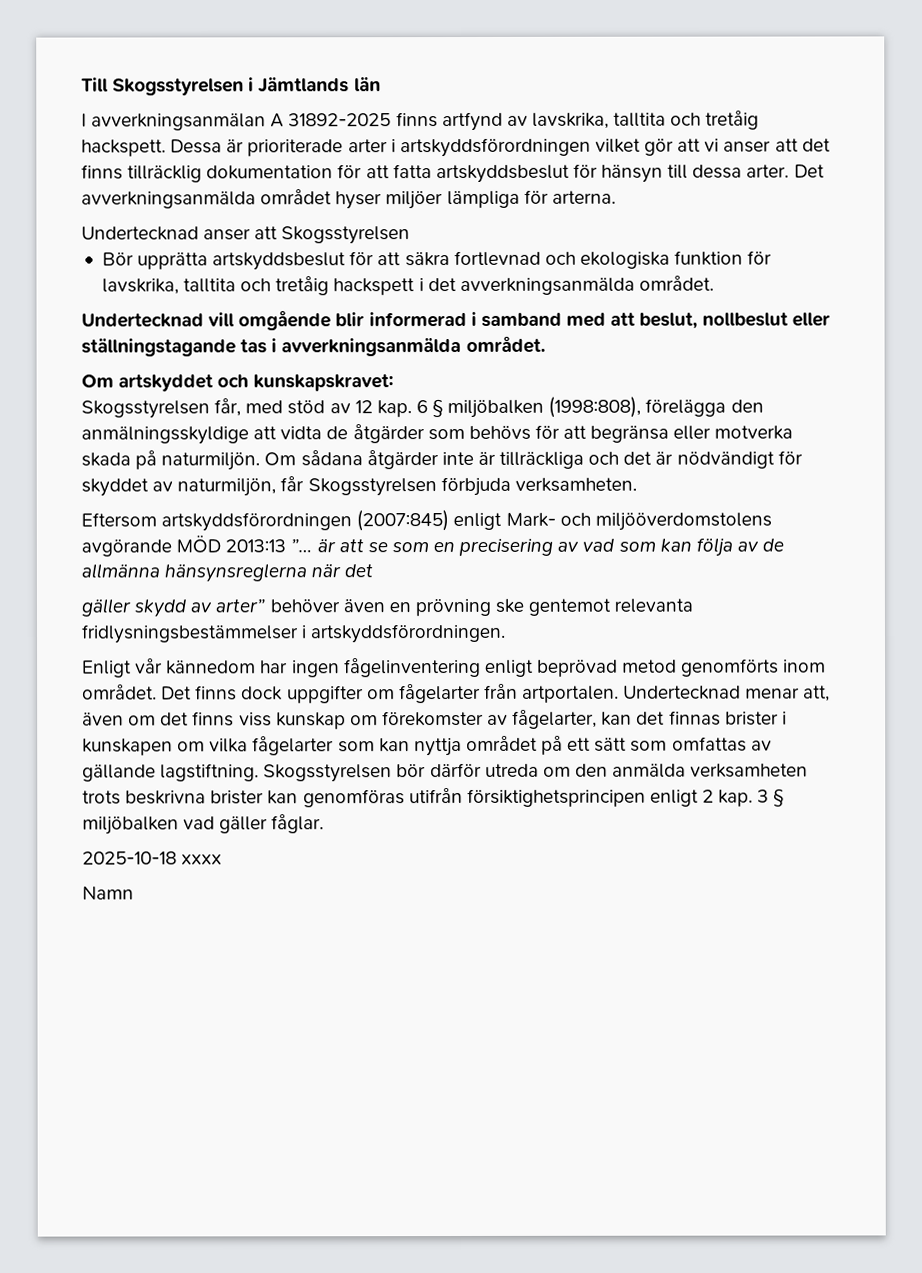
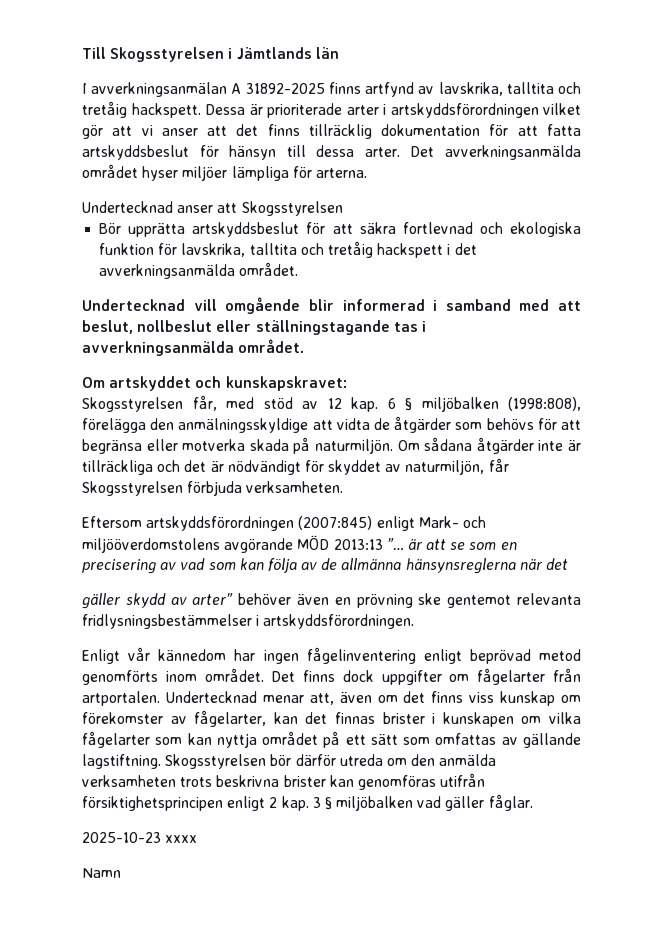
- 2025-10-18 xxxx
+ 2025-10-23 xxxx

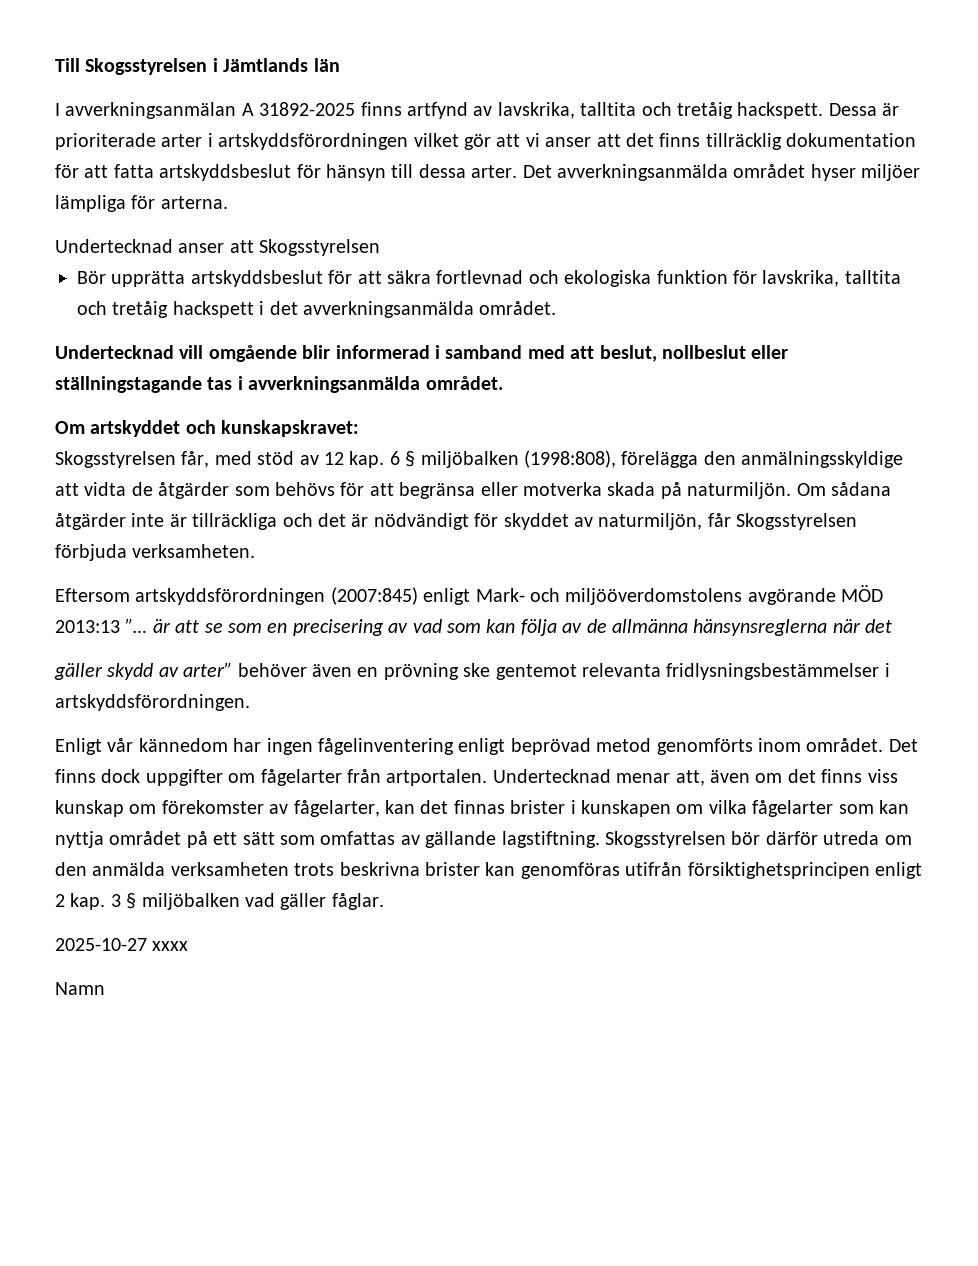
- 2025-10-23 xxxx
+ 2025-10-27 xxxx

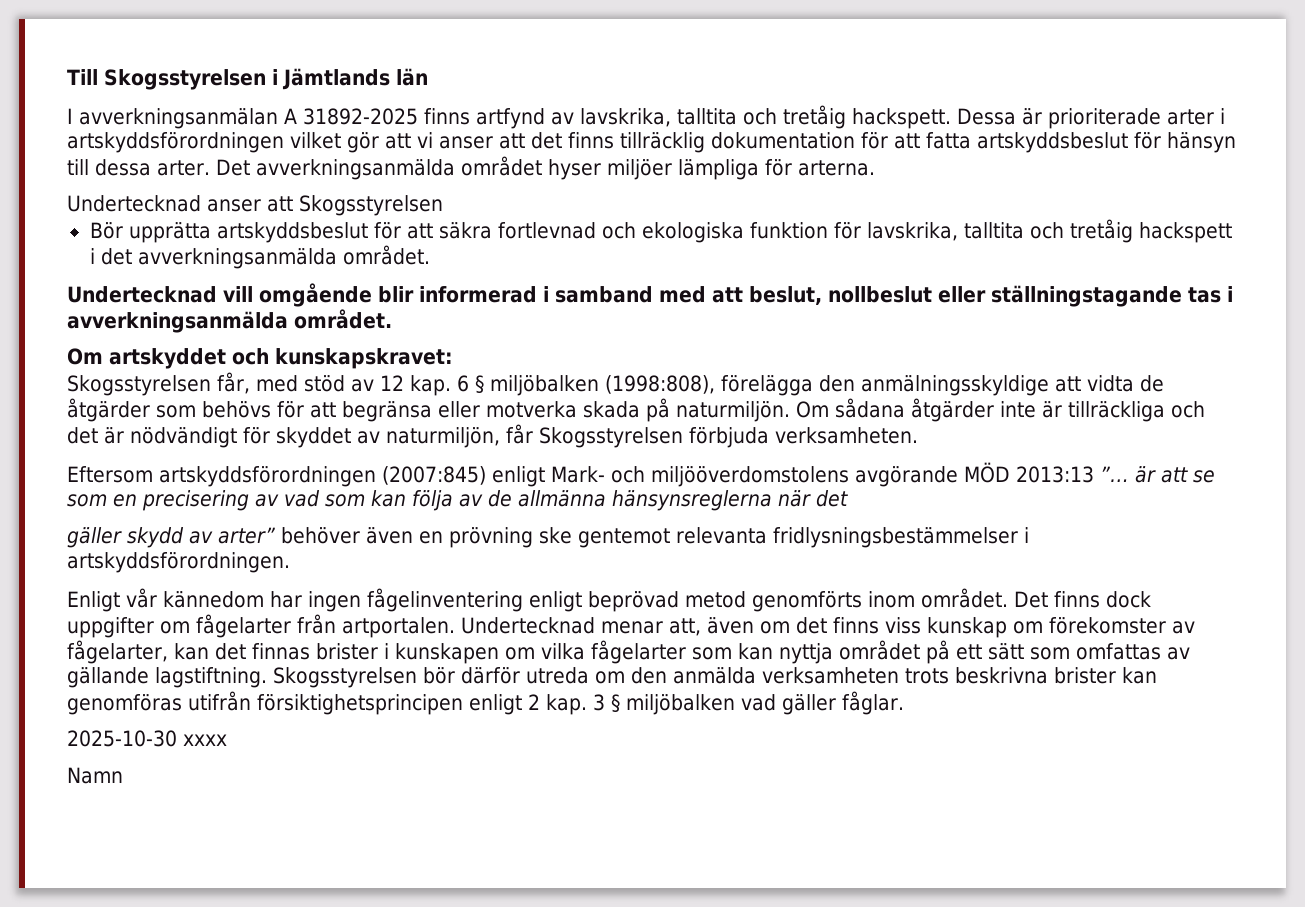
- 2025-10-27 xxxx
+ 2025-10-30 xxxx

